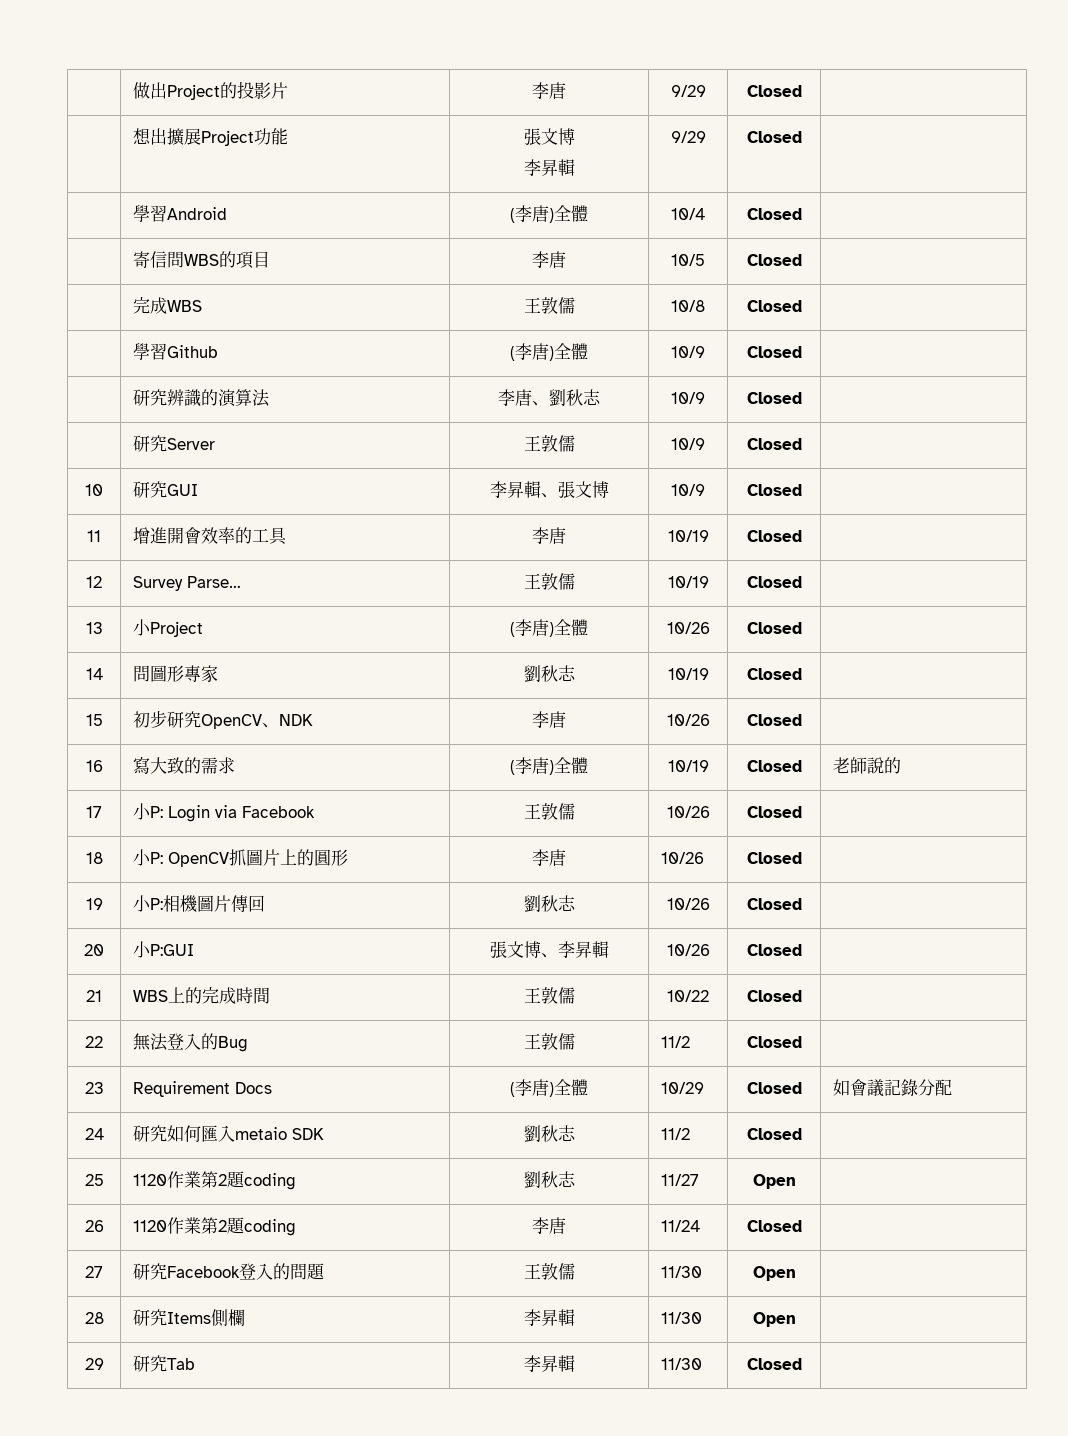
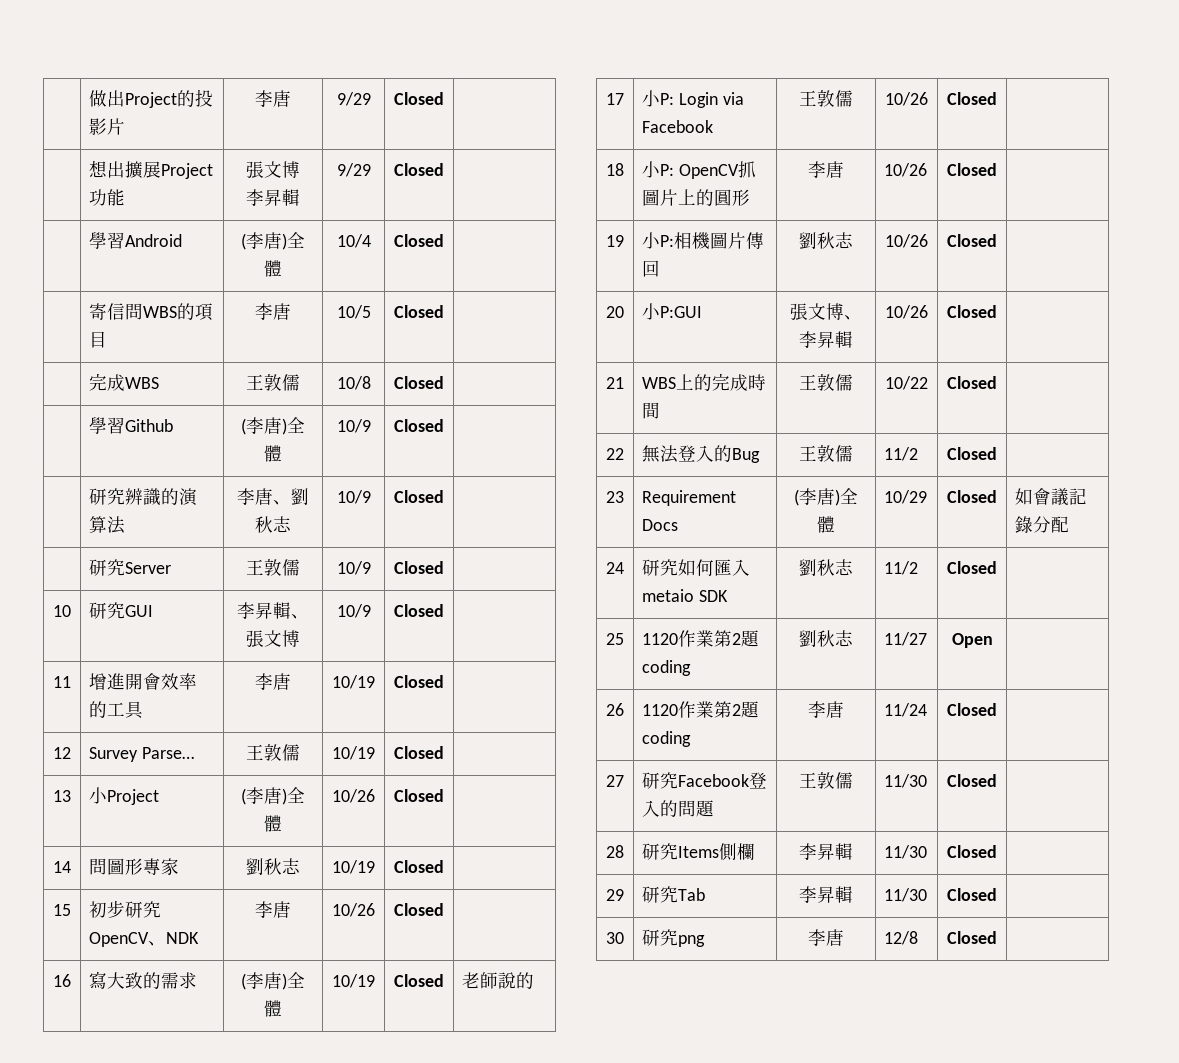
- 27 | 研究Facebook登入的問題 | 王敦儒 | 11/30 | Open |
+ 27 | 研究Facebook登入的問題 | 王敦儒 | 11/30 | Closed |
- 28 | 研究Items側欄 | 李昇輯 | 11/30 | Open |
+ 28 | 研究Items側欄 | 李昇輯 | 11/30 | Closed |
+ 30 | 研究png | 李唐 | 12/8 | Closed |

